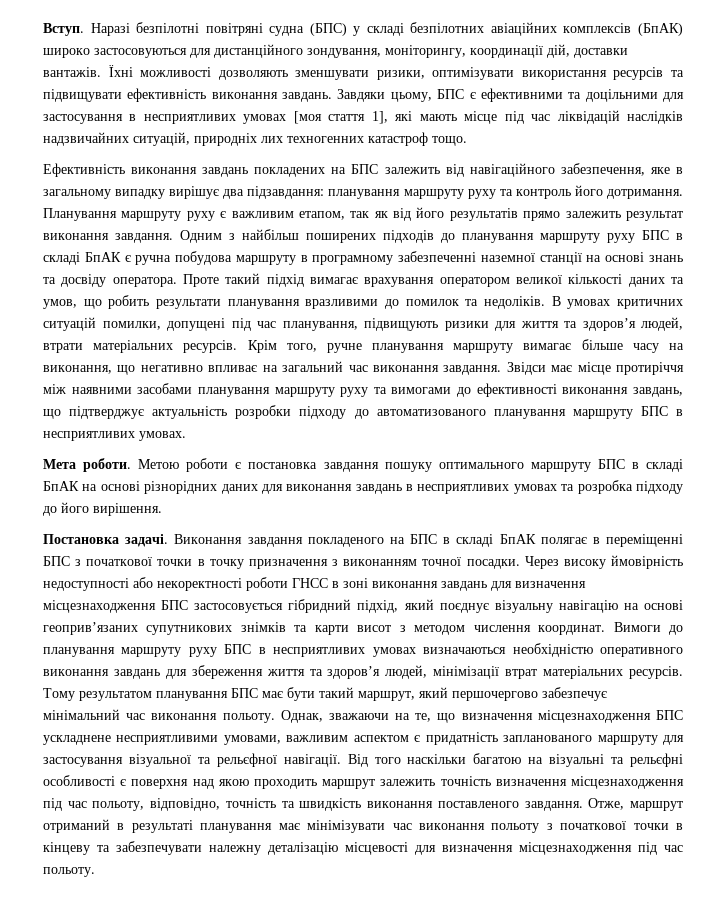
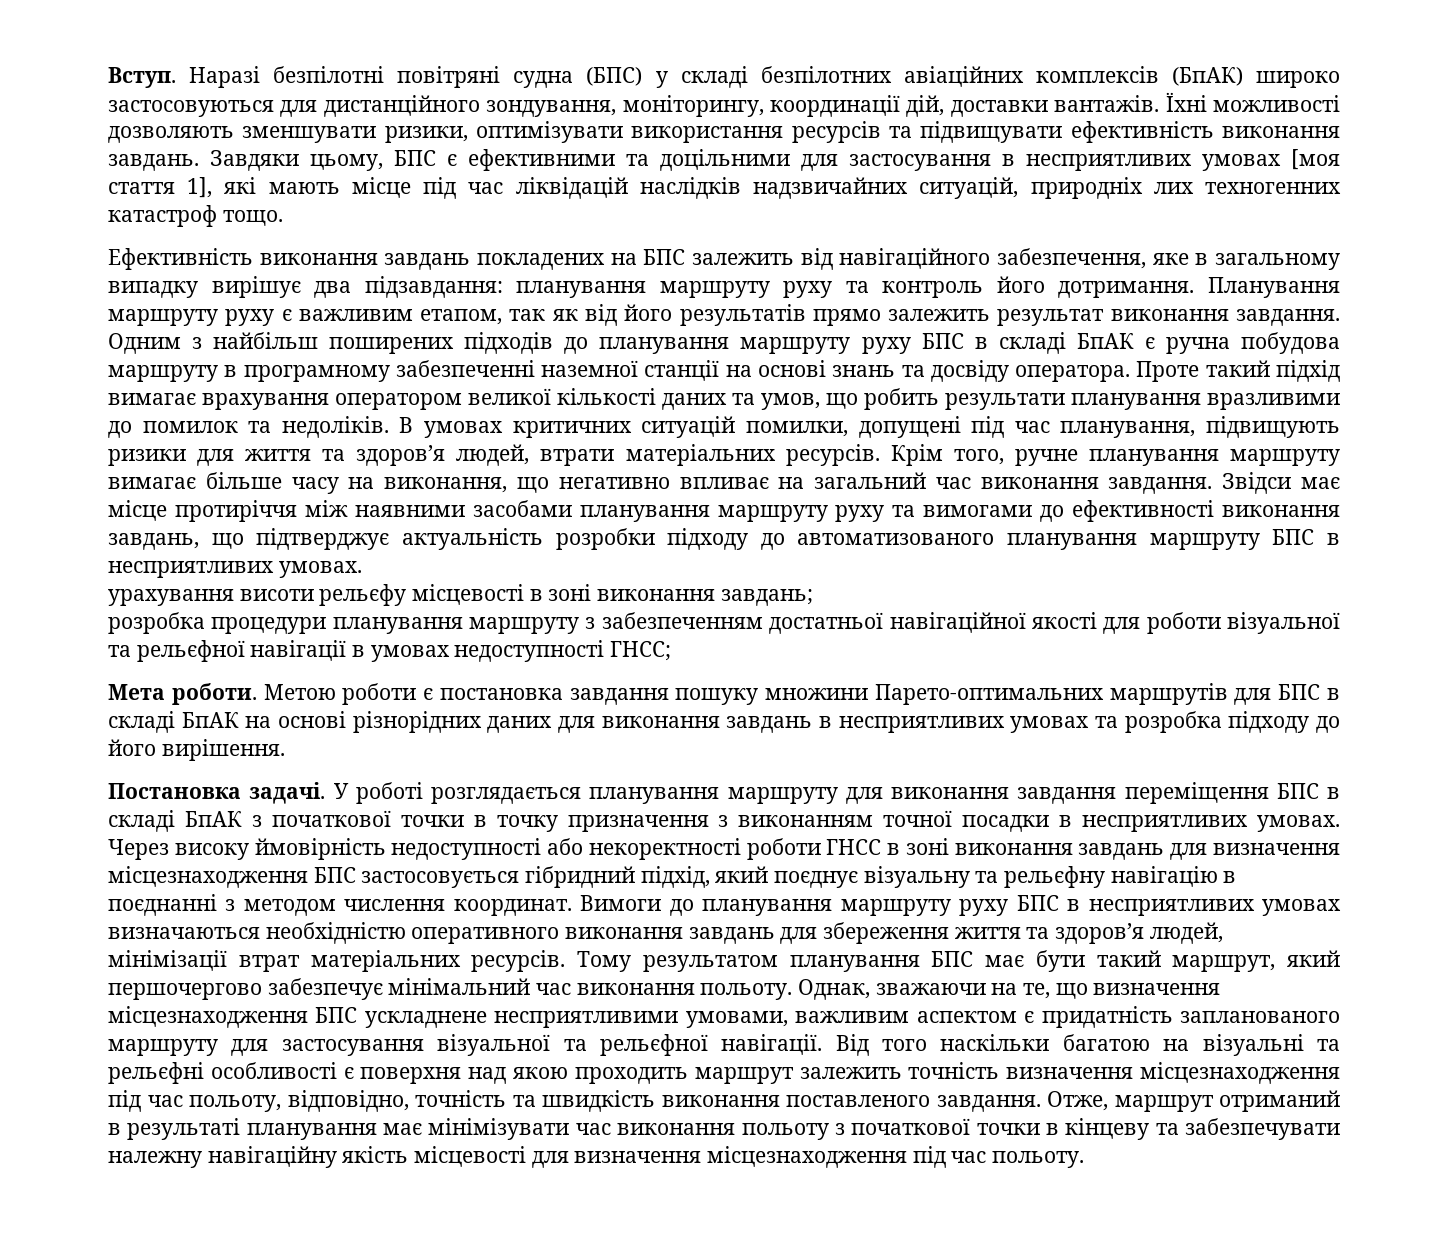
+ урахування висоти рельєфу місцевості в зоні виконання завдань;
+ розробка процедури планування маршруту з забезпеченням достатньої навігаційної якості для роботи візуальної та рельєфної навігації в умовах недоступності ГНСС;
- Метою роботи є постановка завдання пошуку оптимального маршруту БПС в складі БпАК на основі різнорідних даних для виконання завдань в несприятливих умовах та розробка підходу до його вирішення.
+ Метою роботи є постановка завдання пошуку множини Парето-оптимальних маршрутів для БПС в складі БпАК на основі різнорідних даних для виконання завдань в несприятливих умовах та розробка підходу до його вирішення.
- Виконання завдання покладеного на БПС в складі БпАК полягає в переміщенні БПС з початкової точки в точку призначення з виконанням точної посадки.
+ У роботі розглядається планування маршруту для виконання завдання переміщення БПС в складі БпАК з початкової точки в точку призначення з виконанням точної посадки в несприятливих умовах.
- Через високу ймовірність недоступності або некоректності роботи ГНСС в зоні виконання завдань для визначення місцезнаходження БПС застосовується гібридний підхід, який поєднує візуальну навігацію на основі геоприв’язаних супутникових знімків та карти висот з методом числення координат.
+ Через високу ймовірність недоступності або некоректності роботи ГНСС в зоні виконання завдань для визначення місцезнаходження БПС застосовується гібридний підхід, який поєднує візуальну та рельєфну навігацію в поєднанні з методом числення координат.
- Отже, маршрут отриманий в результаті планування має мінімізувати час виконання польоту з початкової точки в кінцеву та забезпечувати належну деталізацію місцевості для визначення місцезнаходження під час польоту.
+ Отже, маршрут отриманий в результаті планування має мінімізувати час виконання польоту з початкової точки в кінцеву та забезпечувати належну навігаційну якість місцевості для визначення місцезнаходження під час польоту.

